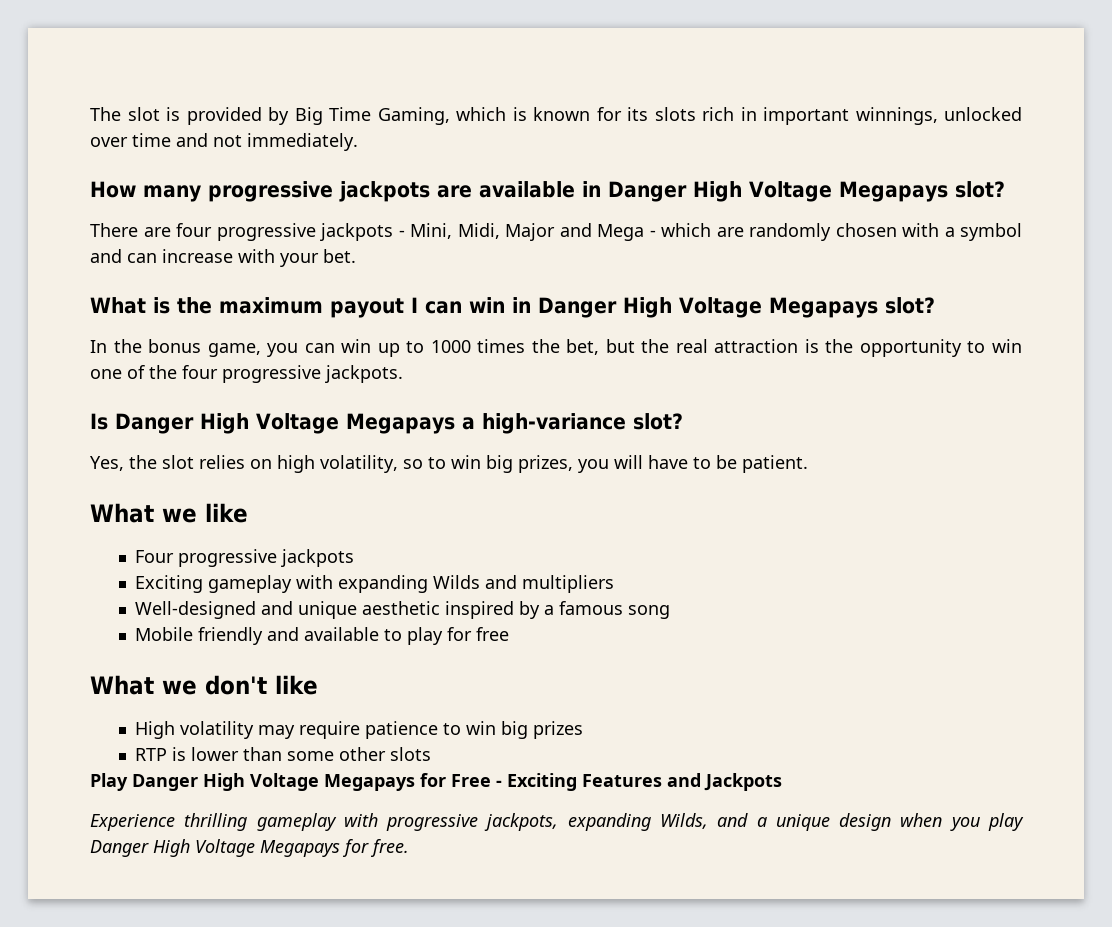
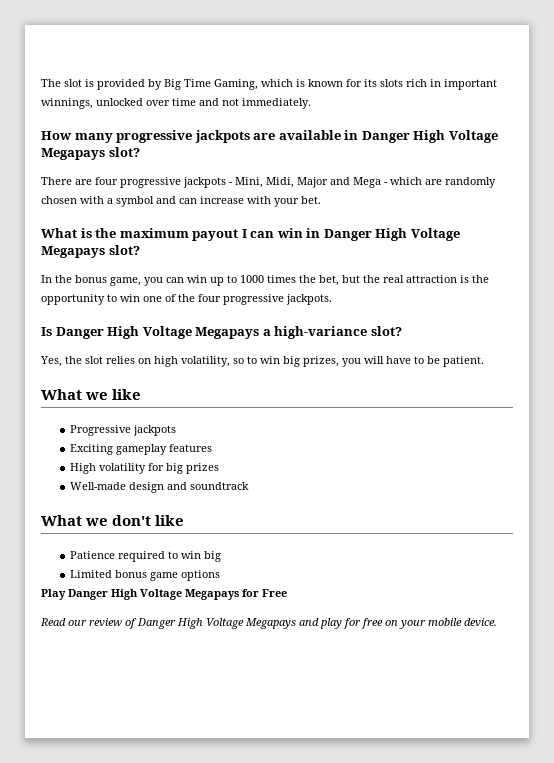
- Four progressive jackpots
+ Progressive jackpots
- Exciting gameplay with expanding Wilds and multipliers
- Well-designed and unique aesthetic inspired by a famous song
- Mobile friendly and available to play for free
+ Exciting gameplay features
+ High volatility for big prizes
+ Well-made design and soundtrack
  What we don't like
- High volatility may require patience to win big prizes
- RTP is lower than some other slots
+ Patience required to win big
+ Limited bonus game options
- Play Danger High Voltage Megapays for Free - Exciting Features and Jackpots
- Experience thrilling gameplay with progressive jackpots, expanding Wilds, and a unique design when you play Danger High Voltage Megapays for free.
+ Play Danger High Voltage Megapays for Free
+ Read our review of Danger High Voltage Megapays and play for free on your mobile device.

